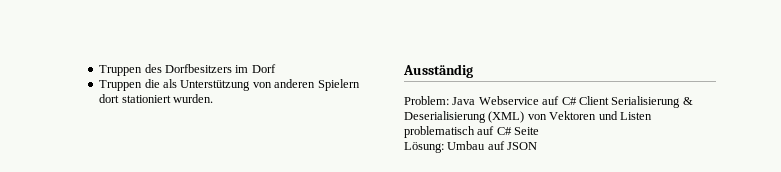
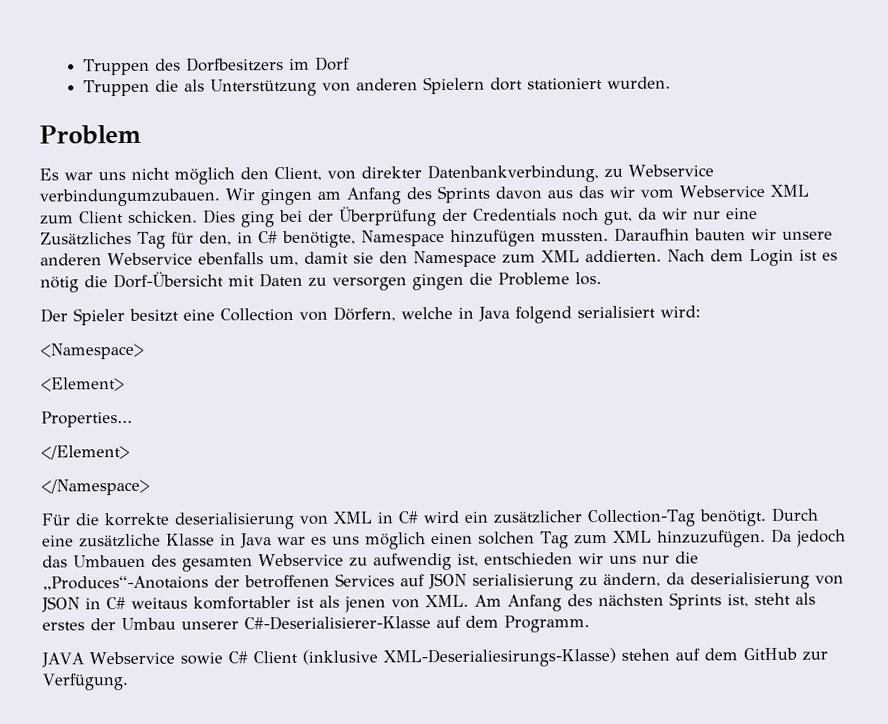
- Ausständig
- Problem: Java Webservice auf C# Client Serialisierung & Deserialisierung (XML) von Vektoren und Listen problematisch auf C# Seite
- Lösung: Umbau auf JSON
+ Problem
+ Es war uns nicht möglich den Client, von direkter Datenbankverbindung, zu Webservice verbindungumzubauen. Wir gingen am Anfang des Sprints davon aus das wir vom Webservice XML zum Client schicken. Dies ging bei der Überprüfung der Credentials noch gut, da wir nur eine Zusätzliches Tag für den, in C# benötigte, Namespace hinzufügen mussten. Daraufhin bauten wir unsere anderen Webservice ebenfalls um, damit sie den Namespace zum XML addierten. Nach dem Login ist es nötig die Dorf-Übersicht mit Daten zu versorgen gingen die Probleme los.
+ Der Spieler besitzt eine Collection von Dörfern, welche in Java folgend serialisiert wird:
+ <Namespace>
+ <Element>
+ Properties...
+ </Element>
+ </Namespace>
+ Für die korrekte deserialisierung von XML in C# wird ein zusätzlicher Collection-Tag benötigt. Durch eine zusätzliche Klasse in Java war es uns möglich einen solchen Tag zum XML hinzuzufügen. Da jedoch das Umbauen des gesamten Webservice zu aufwendig ist, entschieden wir uns nur die „Produces“-Anotaions der betroffenen Services auf JSON serialisierung zu ändern, da deserialisierung von JSON in C# weitaus komfortabler ist als jenen von XML. Am Anfang des nächsten Sprints ist, steht als erstes der Umbau unserer C#-Deserialisierer-Klasse auf dem Programm.
+ JAVA Webservice sowie C# Client (inklusive XML-Deserialiesirungs-Klasse) stehen auf dem GitHub zur Verfügung.

